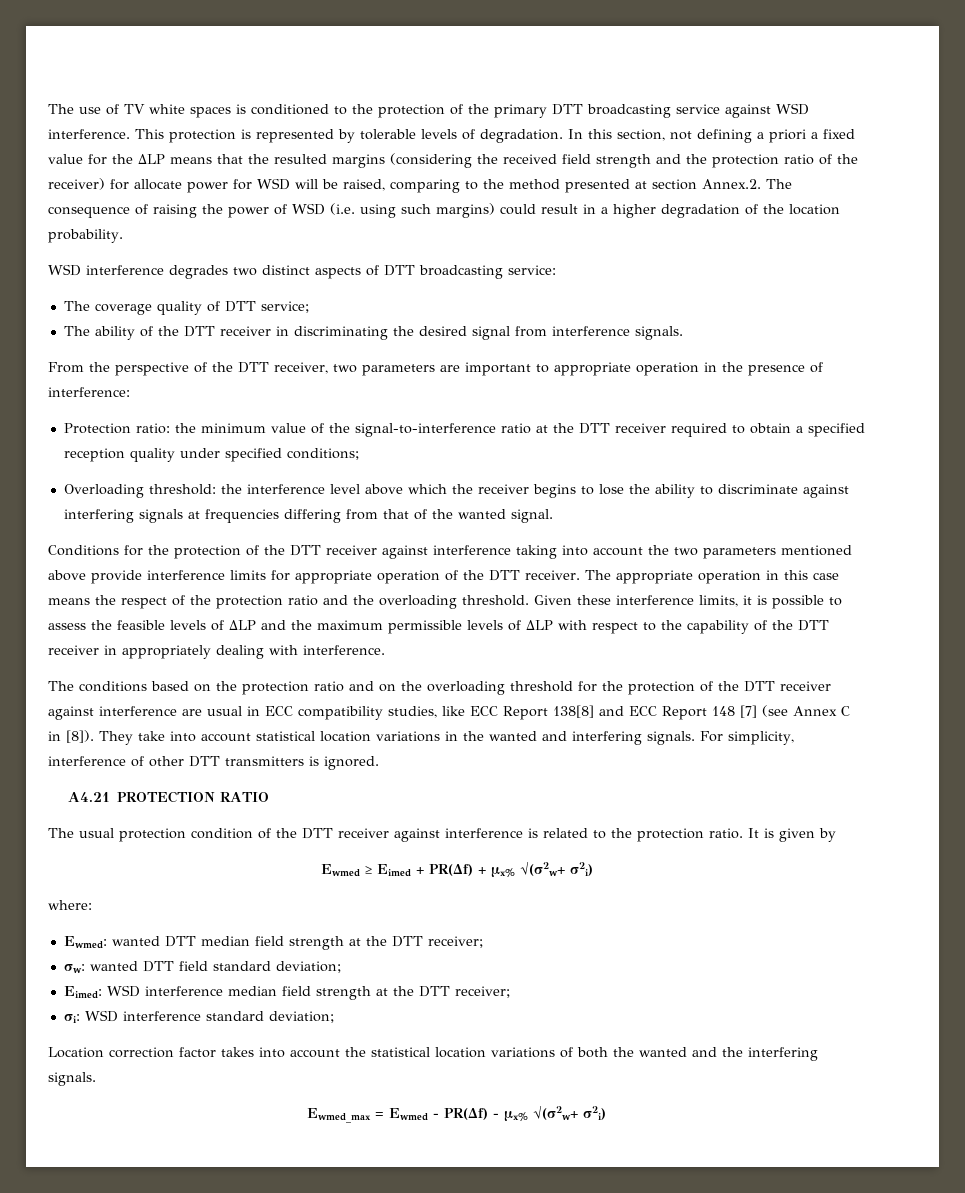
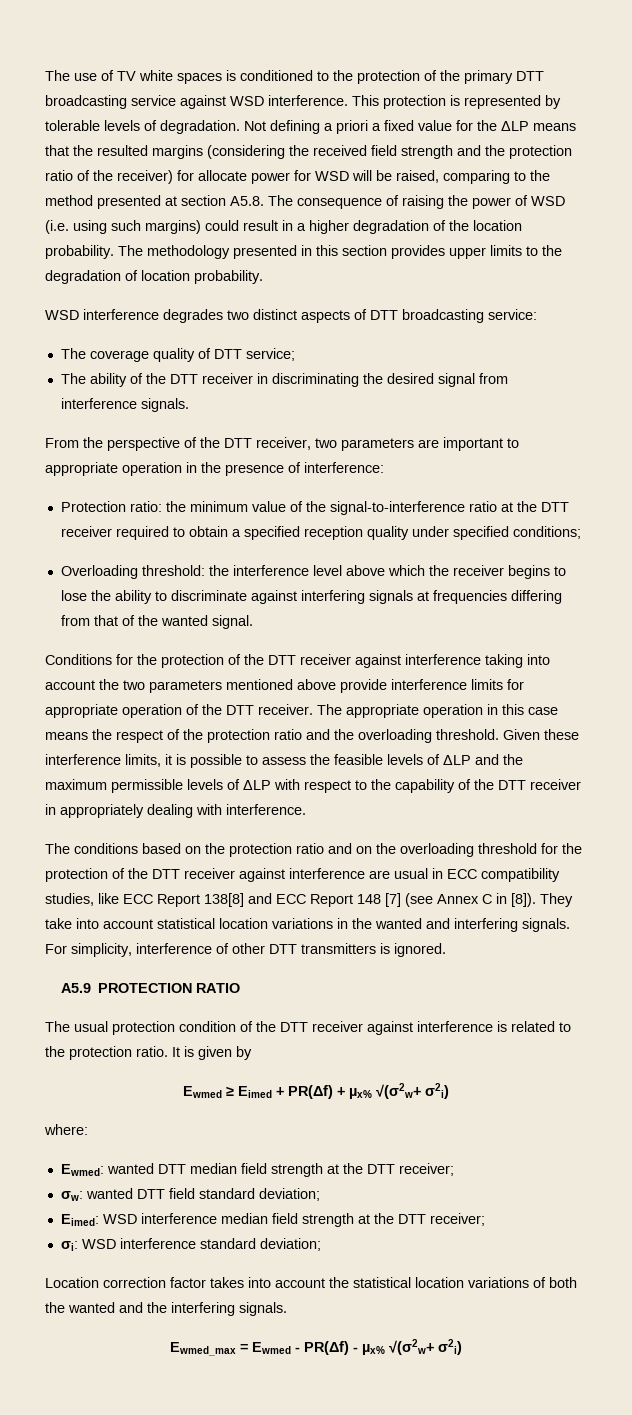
- In this section, not defining a priori a fixed value for the ΔLP means that the resulted margins (considering the received field strength and the protection ratio of the receiver) for allocate power for WSD will be raised, comparing to the method presented at section Annex.2. The consequence of raising the power of WSD (i.e. using such margins) could result in a higher degradation of the location probability.
+ Not defining a priori a fixed value for the ΔLP means that the resulted margins (considering the received field strength and the protection ratio of the receiver) for allocate power for WSD will be raised, comparing to the method presented at section A5.8. The consequence of raising the power of WSD (i.e. using such margins) could result in a higher degradation of the location probability. The methodology presented in this section provides upper limits to the degradation of location probability.
- A4.21 PROTECTION RATIO
+ A5.9 PROTECTION RATIO

